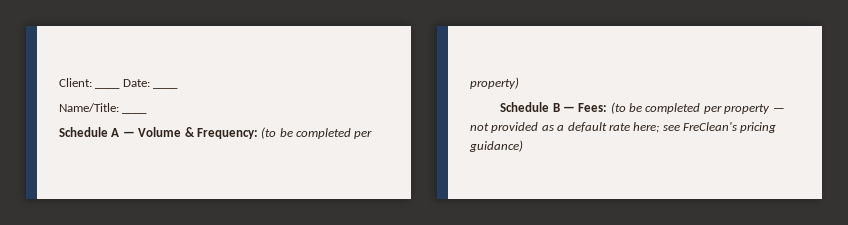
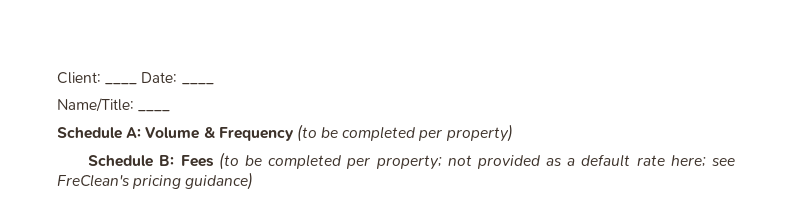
- Schedule A — Volume & Frequency: (to be completed per property)
+ Schedule A: Volume & Frequency (to be completed per property)
- Schedule B — Fees: (to be completed per property — not provided as a default rate here; see FreClean's pricing guidance)
+ Schedule B: Fees (to be completed per property; not provided as a default rate here; see FreClean's pricing guidance)

